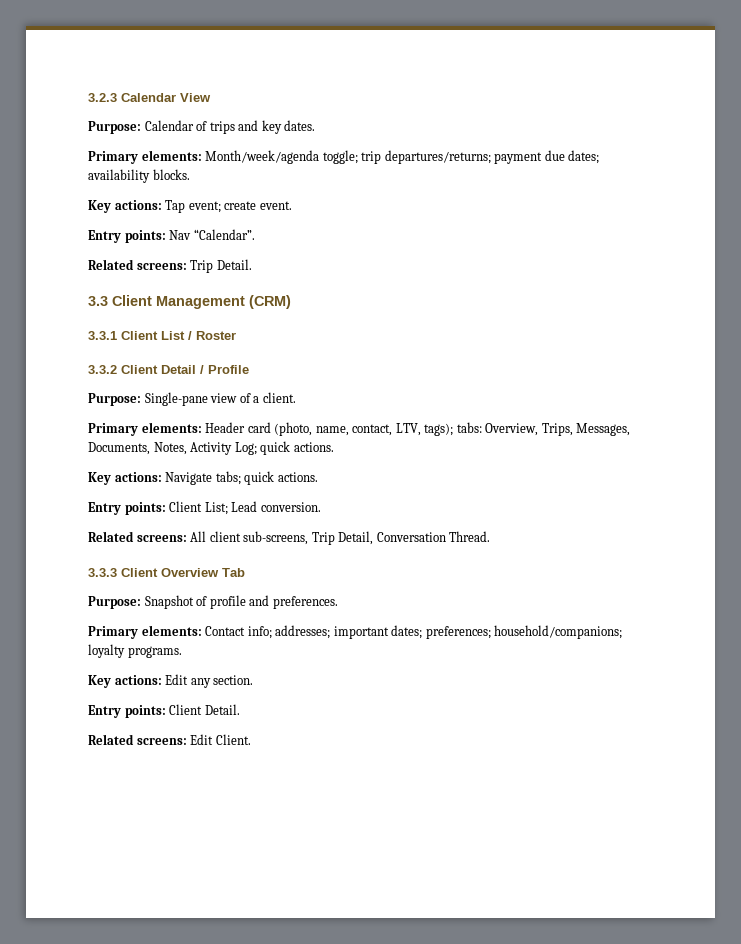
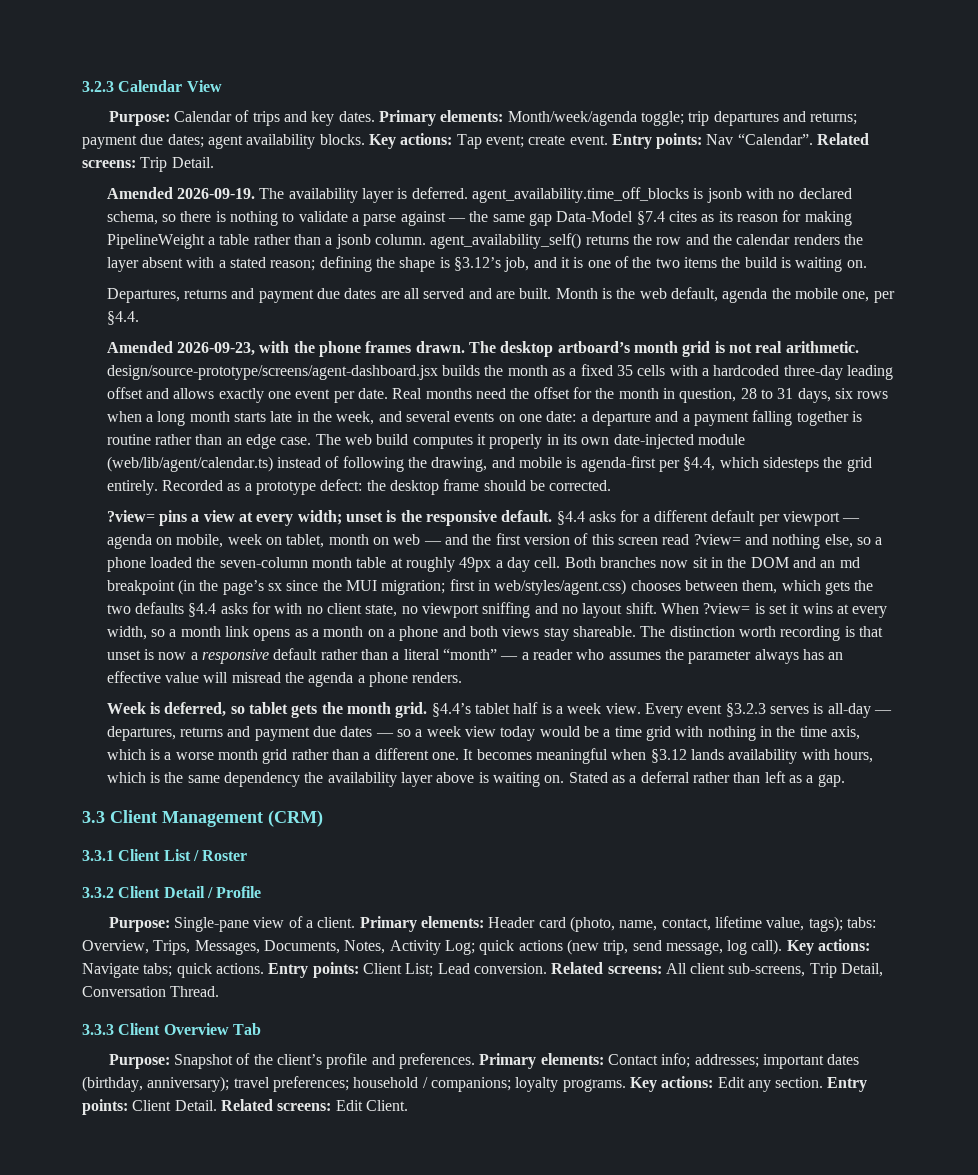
- Purpose: Calendar of trips and key dates.
- Primary elements: Month/week/agenda toggle; trip departures/returns; payment due dates; availability blocks.
- Key actions: Tap event; create event.
- Entry points: Nav “Calendar”.
- Related screens: Trip Detail.
+ Purpose: Calendar of trips and key dates. Primary elements: Month/week/agenda toggle; trip departures and returns; payment due dates; agent availability blocks. Key actions: Tap event; create event. Entry points: Nav “Calendar”. Related screens: Trip Detail.
+ Amended 2026-09-19. The availability layer is deferred. agent_availability.time_off_blocks is jsonb with no declared schema, so there is nothing to validate a parse against — the same gap Data-Model §7.4 cites as its reason for making PipelineWeight a table rather than a jsonb column. agent_availability_self() returns the row and the calendar renders the layer absent with a stated reason; defining the shape is §3.12’s job, and it is one of the two items the build is waiting on.
+ Departures, returns and payment due dates are all served and are built. Month is the web default, agenda the mobile one, per §4.4.
+ Amended 2026-09-23, with the phone frames drawn. The desktop artboard’s month grid is not real arithmetic. design/source-prototype/screens/agent-dashboard.jsx builds the month as a fixed 35 cells with a hardcoded three-day leading offset and allows exactly one event per date. Real months need the offset for the month in question, 28 to 31 days, six rows when a long month starts late in the week, and several events on one date: a departure and a payment falling together is routine rather than an edge case. The web build computes it properly in its own date-injected module (web/lib/agent/calendar.ts) instead of following the drawing, and mobile is agenda-first per §4.4, which sidesteps the grid entirely. Recorded as a prototype defect: the desktop frame should be corrected.
+ ?view= pins a view at every width; unset is the responsive default. §4.4 asks for a different default per viewport — agenda on mobile, week on tablet, month on web — and the first version of this screen read ?view= and nothing else, so a phone loaded the seven-column month table at roughly 49px a day cell. Both branches now sit in the DOM and an md breakpoint (in the page’s sx since the MUI migration; first in web/styles/agent.css) chooses between them, which gets the two defaults §4.4 asks for with no client state, no viewport sniffing and no layout shift. When ?view= is set it wins at every width, so a month link opens as a month on a phone and both views stay shareable. The distinction worth recording is that unset is now a responsive default rather than a literal “month” — a reader who assumes the parameter always has an effective value will misread the agenda a phone renders.
+ Week is deferred, so tablet gets the month grid. §4.4’s tablet half is a week view. Every event §3.2.3 serves is all-day — departures, returns and payment due dates — so a week view today would be a time grid with nothing in the time axis, which is a worse month grid rather than a different one. It becomes meaningful when §3.12 lands availability with hours, which is the same dependency the availability layer above is waiting on. Stated as a deferral rather than left as a gap.
- Purpose: Single-pane view of a client.
- Primary elements: Header card (photo, name, contact, LTV, tags); tabs: Overview, Trips, Messages, Documents, Notes, Activity Log; quick actions.
- Key actions: Navigate tabs; quick actions.
- Entry points: Client List; Lead conversion.
- Related screens: All client sub-screens, Trip Detail, Conversation Thread.
+ Purpose: Single-pane view of a client. Primary elements: Header card (photo, name, contact, lifetime value, tags); tabs: Overview, Trips, Messages, Documents, Notes, Activity Log; quick actions (new trip, send message, log call). Key actions: Navigate tabs; quick actions. Entry points: Client List; Lead conversion. Related screens: All client sub-screens, Trip Detail, Conversation Thread.
- Purpose: Snapshot of profile and preferences.
- Primary elements: Contact info; addresses; important dates; preferences; household/companions; loyalty programs.
- Key actions: Edit any section.
- Entry points: Client Detail.
- Related screens: Edit Client.
+ Purpose: Snapshot of the client’s profile and preferences. Primary elements: Contact info; addresses; important dates (birthday, anniversary); travel preferences; household / companions; loyalty programs. Key actions: Edit any section. Entry points: Client Detail. Related screens: Edit Client.

